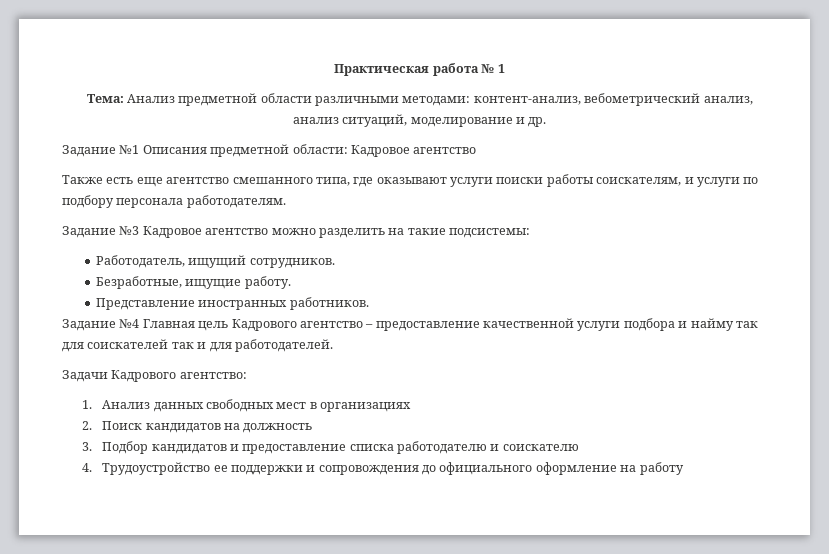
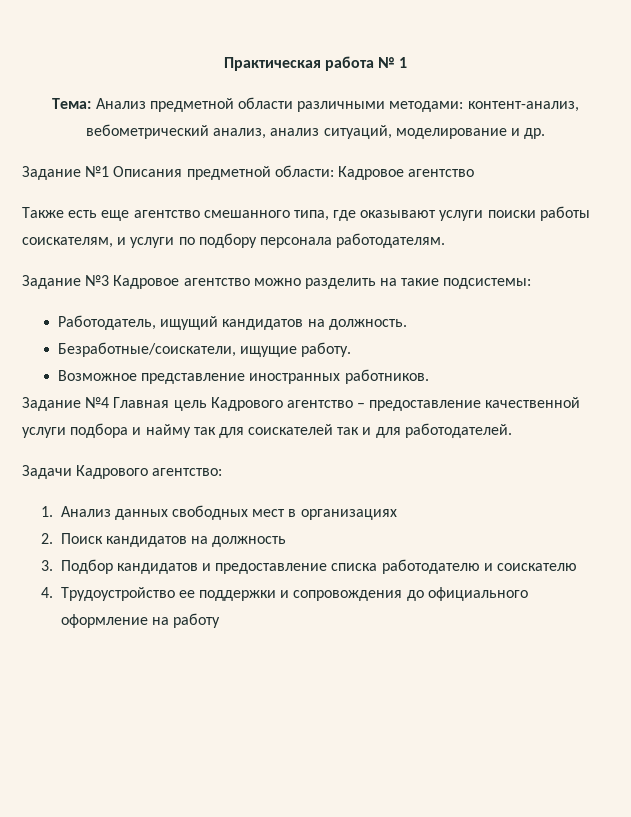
- Работодатель, ищущий сотрудников.
- Безработные, ищущие работу.
+ Работодатель, ищущий кандидатов на должность.
+ Безработные/соискатели, ищущие работу.
- Представление иностранных работников.
+ Возможное представление иностранных работников.

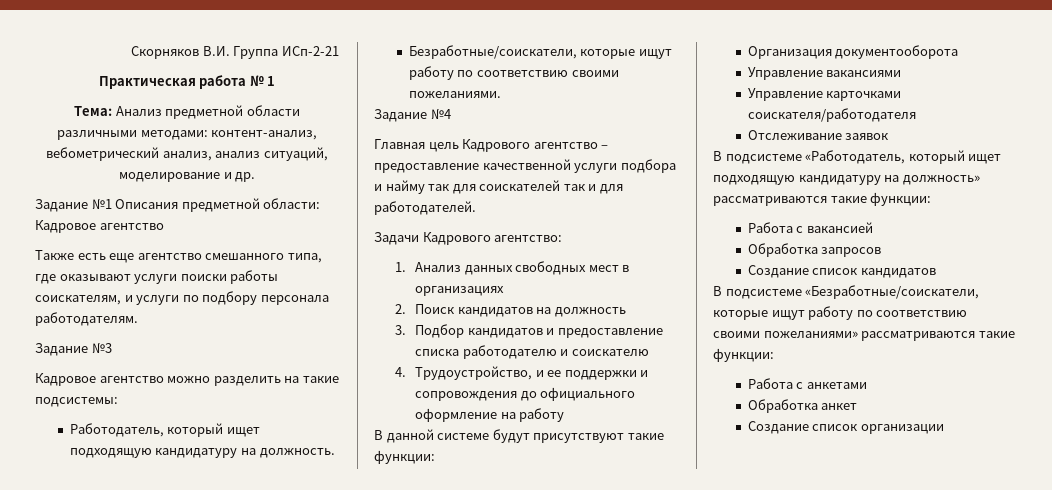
+ Скорняков В.И. Группа ИСп-2-21
- Задание №3 Кадровое агентство можно разделить на такие подсистемы:
+ Задание №3
+ Кадровое агентство можно разделить на такие подсистемы:
- Работодатель, ищущий кандидатов на должность.
+ Работодатель, который ищет подходящую кандидатуру на должность.
- Безработные/соискатели, ищущие работу.
- Возможное представление иностранных работников.
+ Безработные/соискатели, которые ищут работу по соответствию своими пожеланиями.
- Задание №4 Главная цель Кадрового агентство – предоставление качественной услуги подбора и найму так для соискателей так и для работодателей.
+ Задание №4
+ Главная цель Кадрового агентство – предоставление качественной услуги подбора и найму так для соискателей так и для работодателей.
- 4. Трудоустройство ее поддержки и сопровождения до официального оформление на работу
+ 4. Трудоустройство, и ее поддержки и сопровождения до официального оформление на работу
+ В данной системе будут присутствуют такие функции:
+ Организация документооборота
+ Управление вакансиями
+ Управление карточками соискателя/работодателя
+ Отслеживание заявок
+ В подсистеме «Работодатель, который ищет подходящую кандидатуру на должность» рассматриваются такие функции:
+ Работа с вакансией
+ Обработка запросов
+ Создание список кандидатов
+ В подсистеме «Безработные/соискатели, которые ищут работу по соответствию своими пожеланиями» рассматриваются такие функции:
+ Работа с анкетами
+ Обработка анкет
+ Создание список организации

